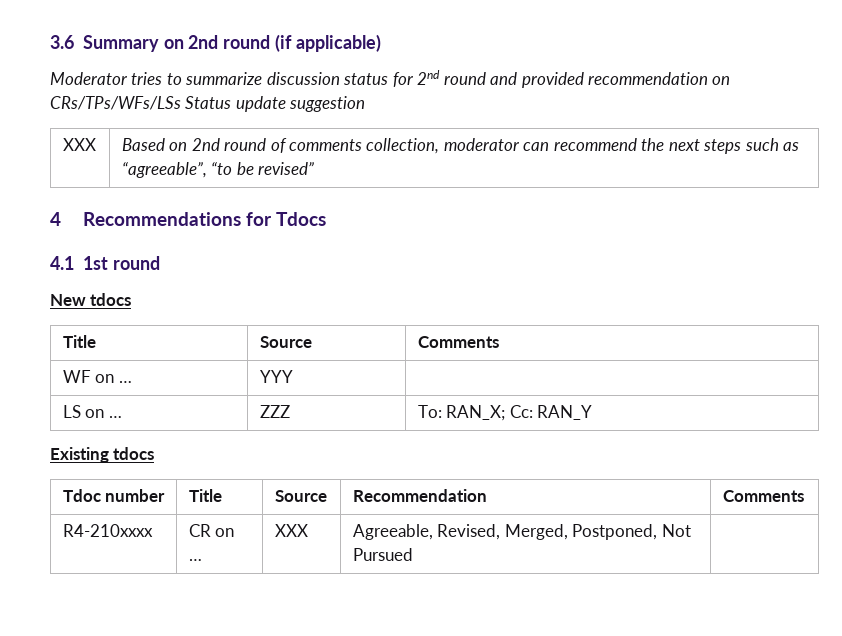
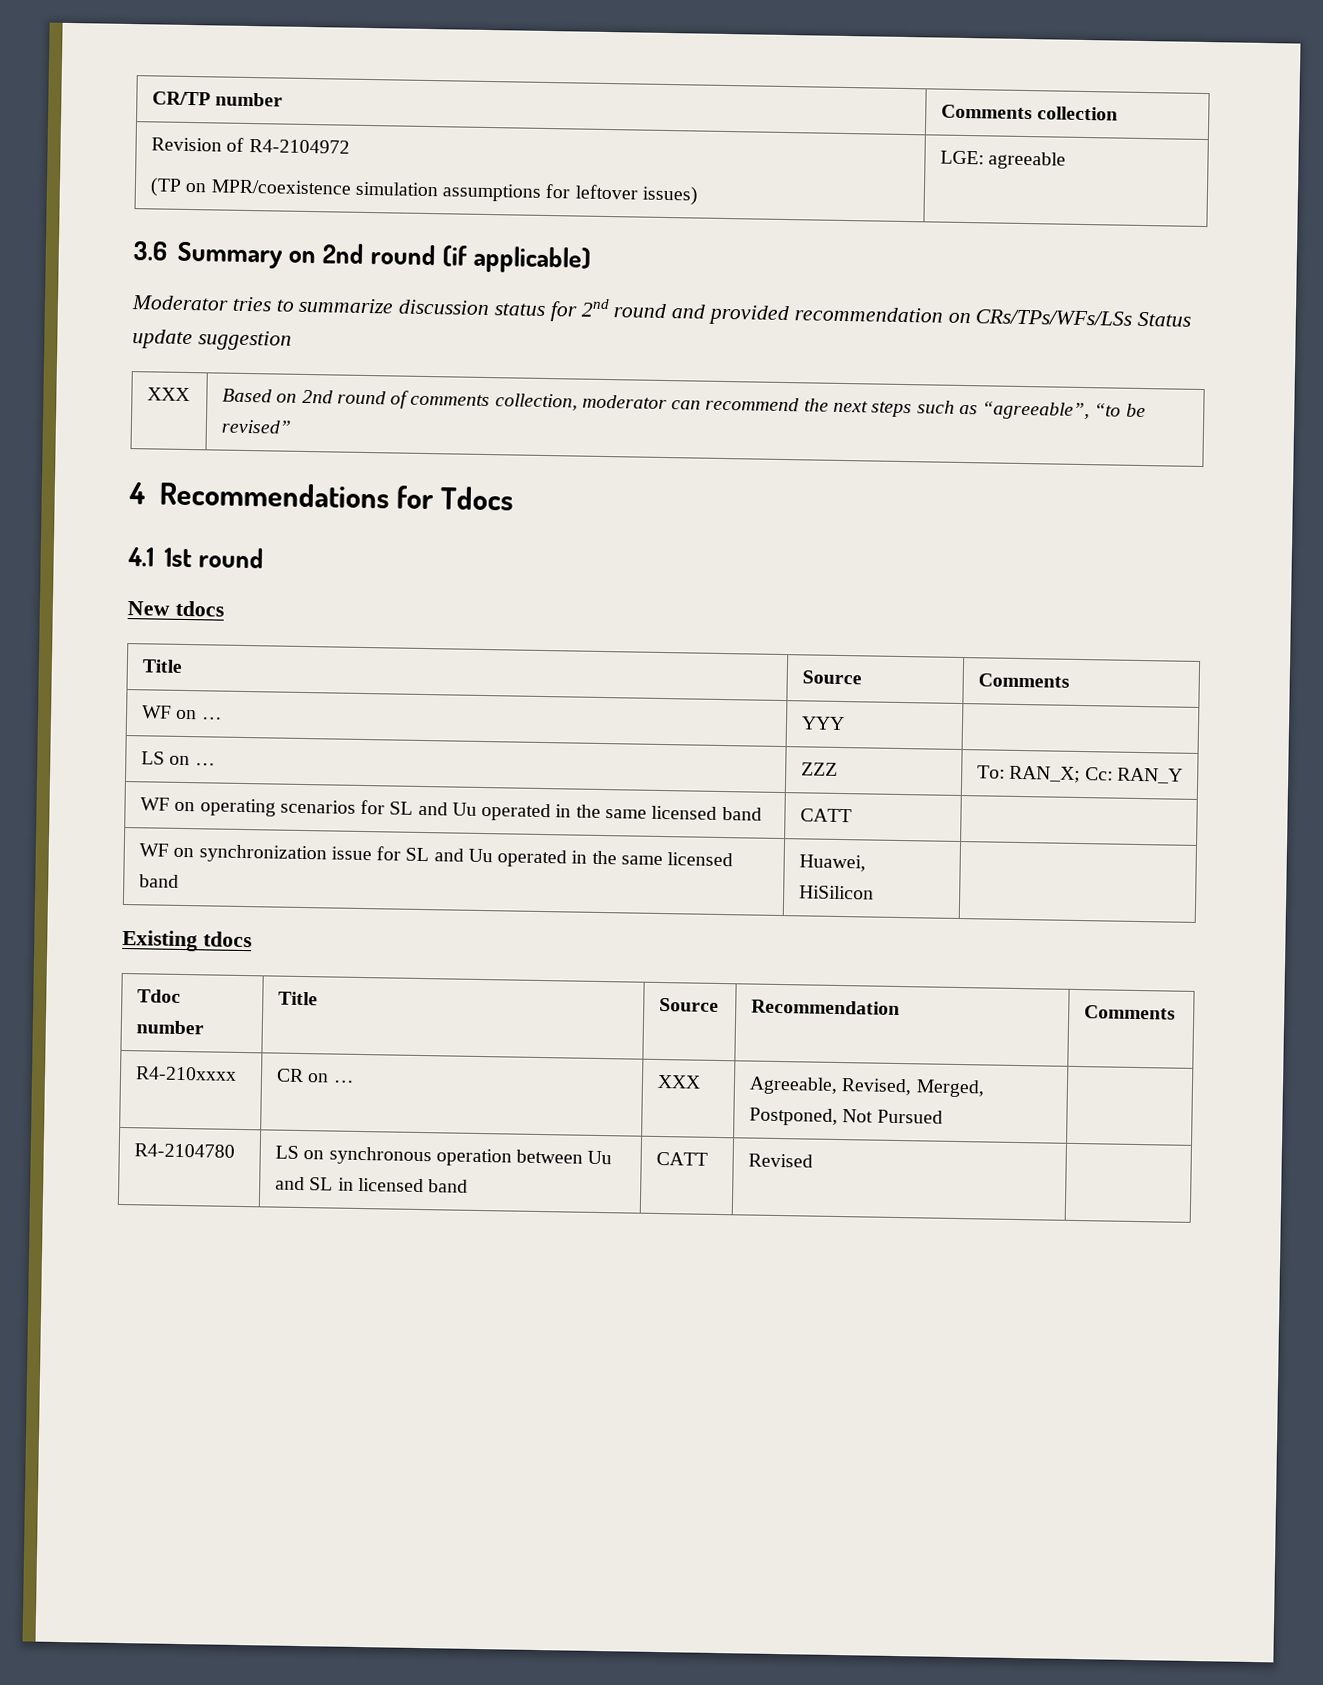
+ CR/TP number | Comments collection
+ Revision of R4-2104972
+ (TP on MPR/coexistence simulation assumptions for leftover issues) | LGE: agreeable
+ WF on operating scenarios for SL and Uu operated in the same licensed band | CATT |
+ WF on synchronization issue for SL and Uu operated in the same licensed band | Huawei, HiSilicon |
+ R4-2104780 | LS on synchronous operation between Uu and SL in licensed band | CATT | Revised |

